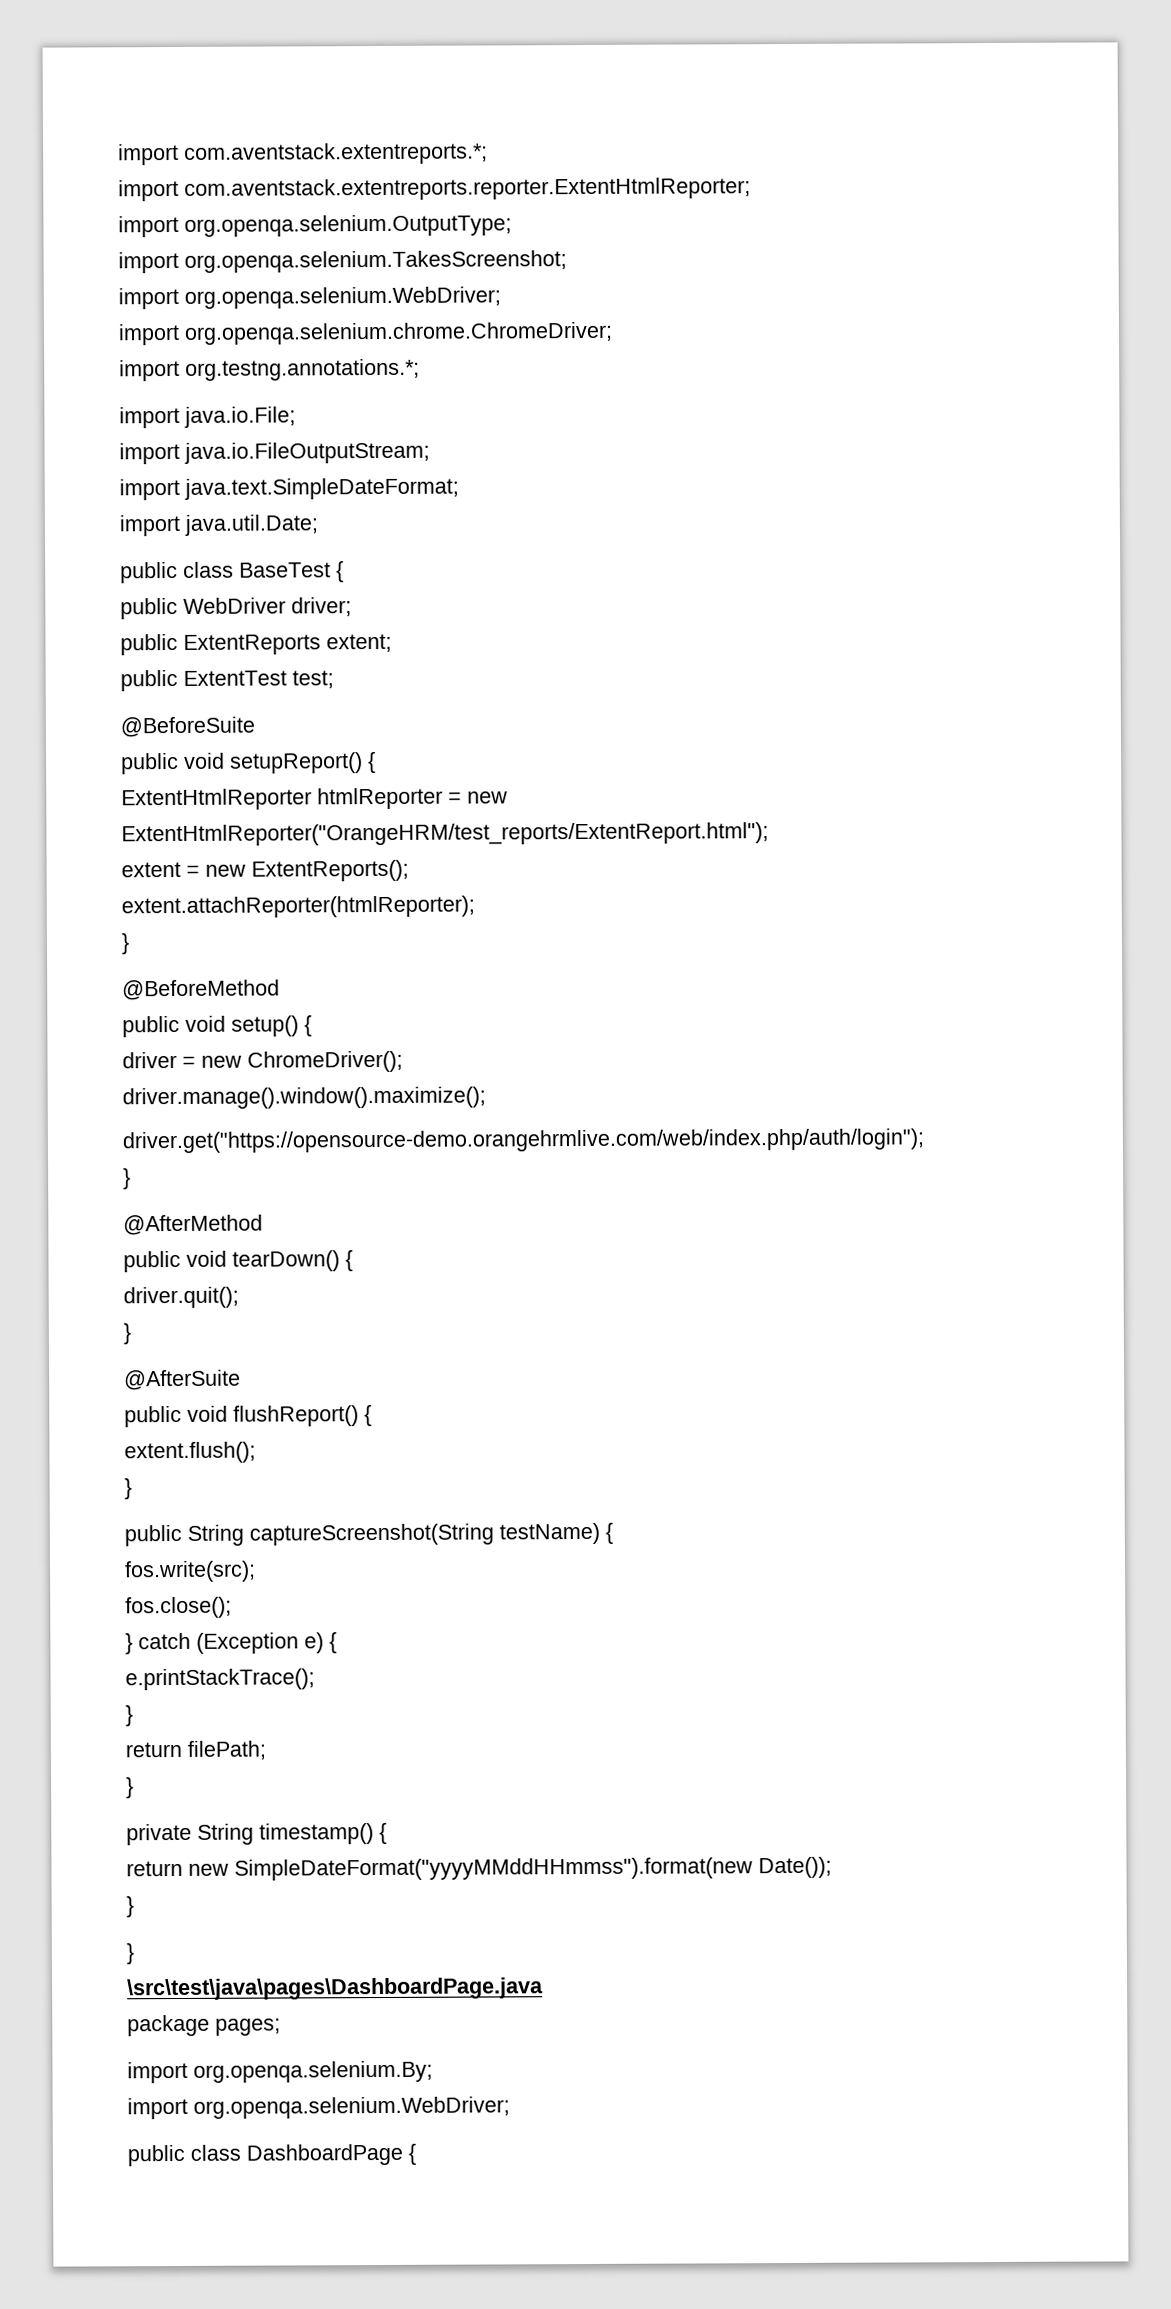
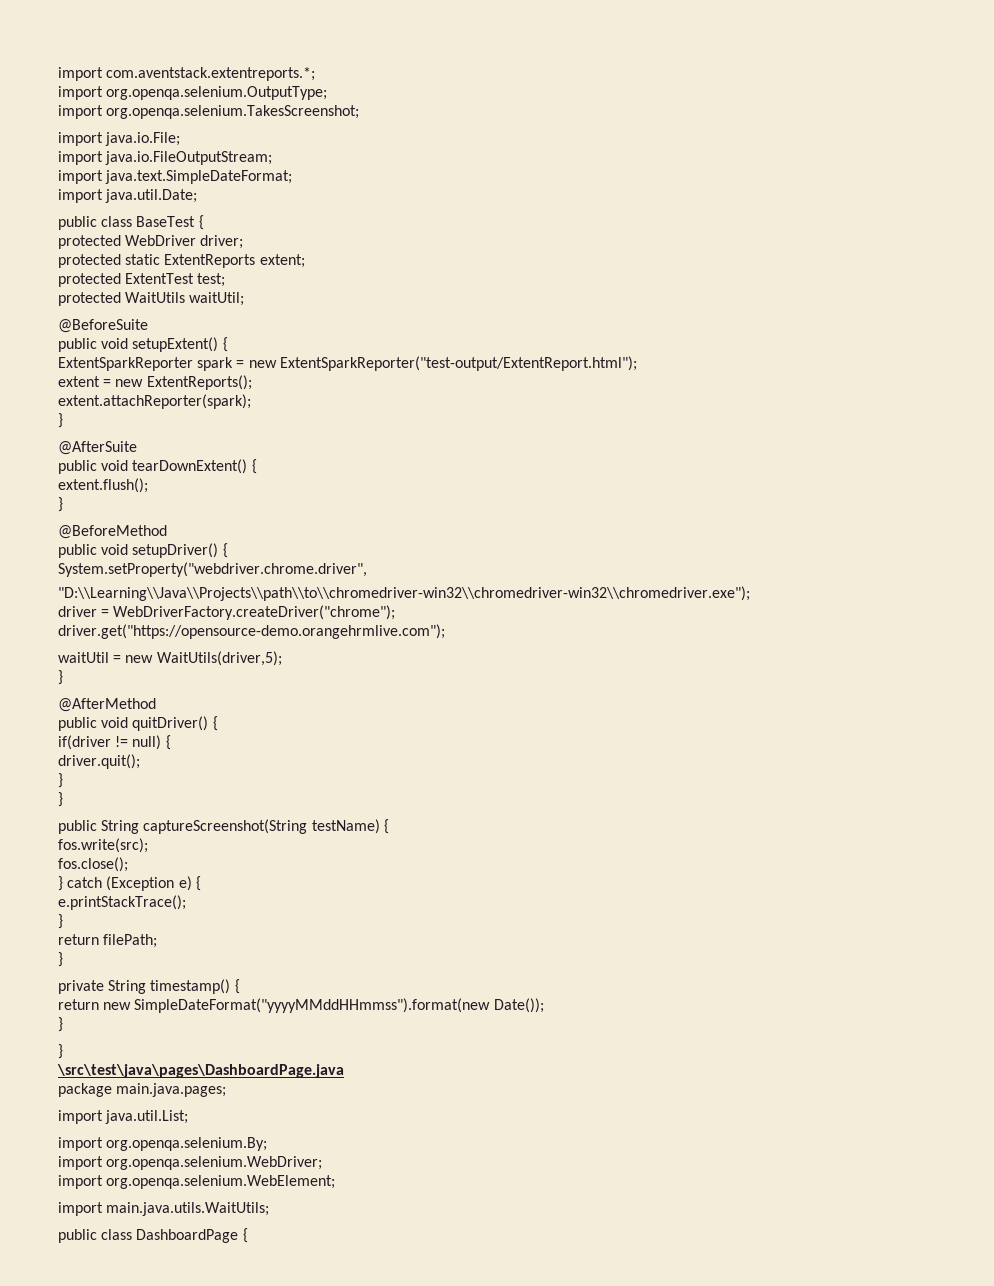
- import com.aventstack.extentreports.reporter.ExtentHtmlReporter;
  import org.openqa.selenium.TakesScreenshot;
- import org.openqa.selenium.WebDriver;
- import org.openqa.selenium.chrome.ChromeDriver;
- import org.testng.annotations.*;
- public WebDriver driver;
+ protected WebDriver driver;
- public ExtentReports extent;
+ protected static ExtentReports extent;
- public ExtentTest test;
+ protected ExtentTest test;
+ protected WaitUtils waitUtil;
- public void setupReport() {
- ExtentHtmlReporter htmlReporter = new ExtentHtmlReporter("OrangeHRM/test_reports/ExtentReport.html");
+ public void setupExtent() {
+ ExtentSparkReporter spark = new ExtentSparkReporter("test-output/ExtentReport.html");
- extent.attachReporter(htmlReporter);
+ extent.attachReporter(spark);
+ }
+ @AfterSuite
+ public void tearDownExtent() {
+ extent.flush();
- public void setup() {
+ public void setupDriver() {
+ System.setProperty("webdriver.chrome.driver",
+ "D:\\Learning\\Java\\Projects\\path\\to\\chromedriver-win32\\chromedriver-win32\\chromedriver.exe");
- driver = new ChromeDriver();
- driver.manage().window().maximize();
- driver.get("https://opensource-demo.orangehrmlive.com/web/index.php/auth/login");
+ driver = WebDriverFactory.createDriver("chrome");
+ driver.get("https://opensource-demo.orangehrmlive.com");
+ waitUtil = new WaitUtils(driver,5);
  }
  @AfterMethod
- public void tearDown() {
+ public void quitDriver() {
+ if(driver != null) {
  driver.quit();
  }
- @AfterSuite
- public void flushReport() {
- extent.flush();
- package pages;
+ package main.java.pages;
+ import java.util.List;
+ import org.openqa.selenium.WebElement;
+ import main.java.utils.WaitUtils;

